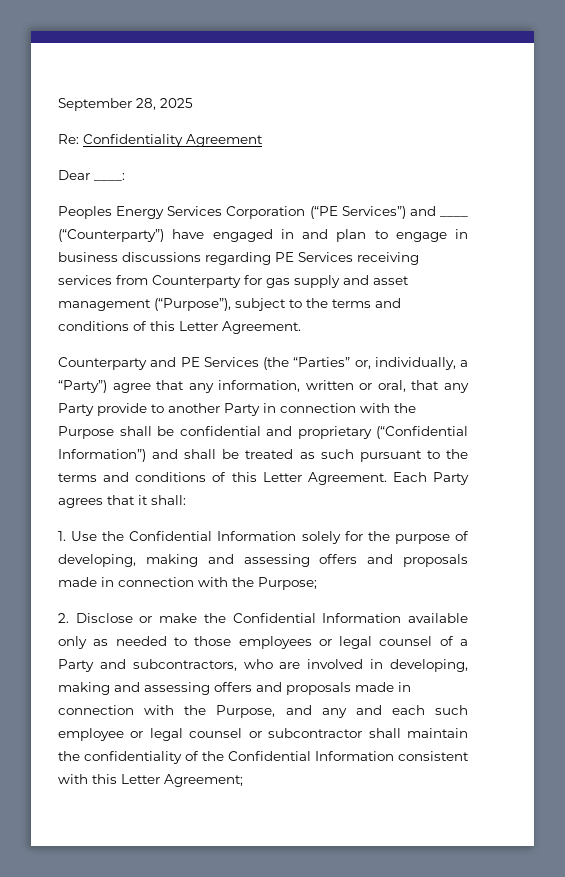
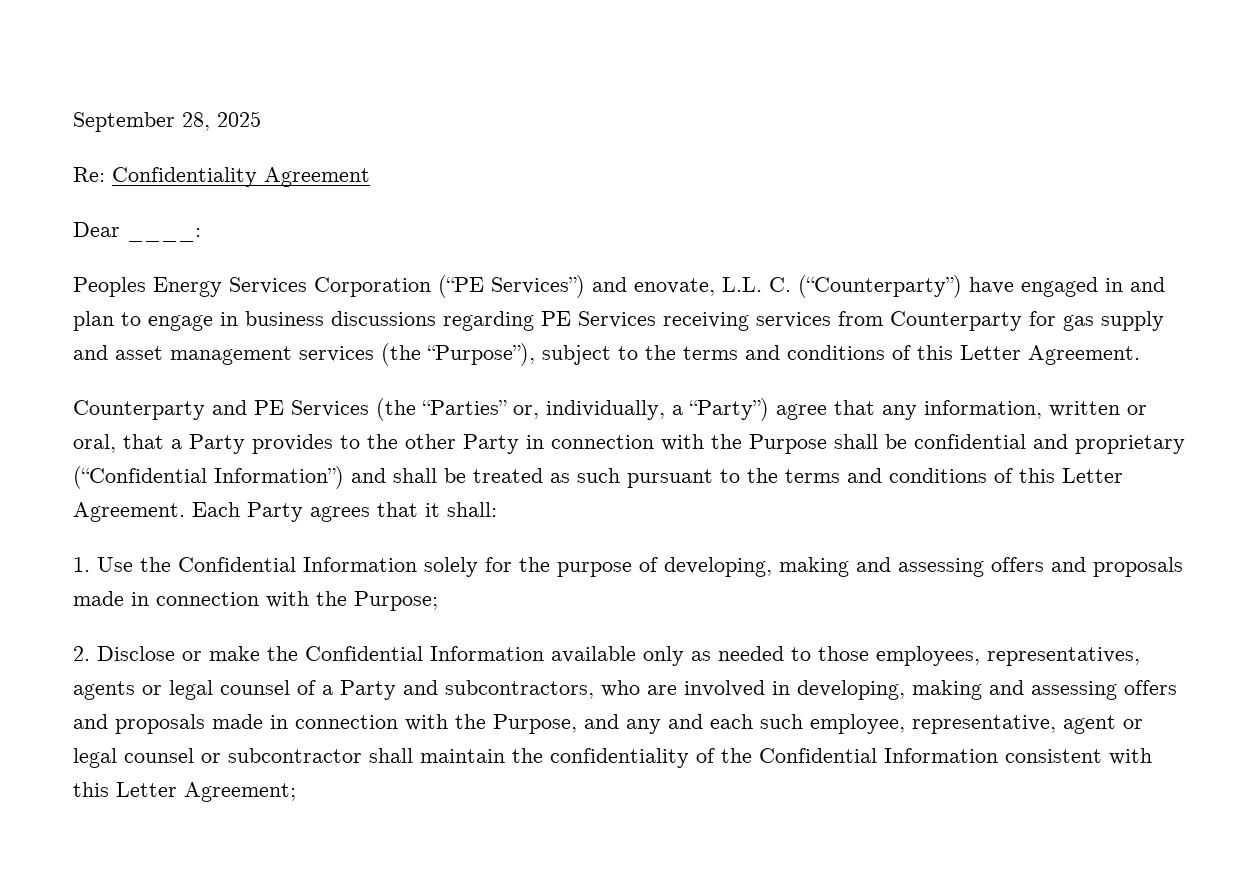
- Peoples Energy Services Corporation (“PE Services”) and ____ (“Counterparty”) have engaged in and plan to engage in business discussions regarding PE Services receiving services from Counterparty for gas supply and asset management (“Purpose”), subject to the terms and conditions of this Letter Agreement.
+ Peoples Energy Services Corporation (“PE Services”) and enovate, L.L. C. (“Counterparty”) have engaged in and plan to engage in business discussions regarding PE Services receiving services from Counterparty for gas supply and asset management services (the “Purpose”), subject to the terms and conditions of this Letter Agreement.
- Counterparty and PE Services (the “Parties” or, individually, a “Party”) agree that any information, written or oral, that any Party provide to another Party in connection with the Purpose shall be confidential and proprietary (“Confidential Information”) and shall be treated as such pursuant to the terms and conditions of this Letter Agreement.
+ Counterparty and PE Services (the “Parties” or, individually, a “Party”) agree that any information, written or oral, that a Party provides to the other Party in connection with the Purpose shall be confidential and proprietary (“Confidential Information”) and shall be treated as such pursuant to the terms and conditions of this Letter Agreement.
- 2. Disclose or make the Confidential Information available only as needed to those employees or legal counsel of a Party and subcontractors, who are involved in developing, making and assessing offers and proposals made in connection with the Purpose, and any and each such employee or legal counsel or subcontractor shall maintain the confidentiality of the Confidential Information consistent with this Letter Agreement;
+ 2. Disclose or make the Confidential Information available only as needed to those employees, representatives, agents or legal counsel of a Party and subcontractors, who are involved in developing, making and assessing offers and proposals made in connection with the Purpose, and any and each such employee, representative, agent or legal counsel or subcontractor shall maintain the confidentiality of the Confidential Information consistent with this Letter Agreement;

